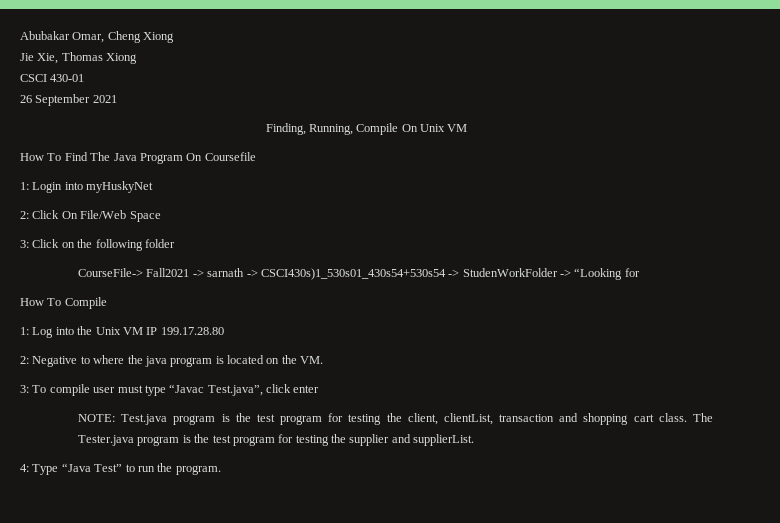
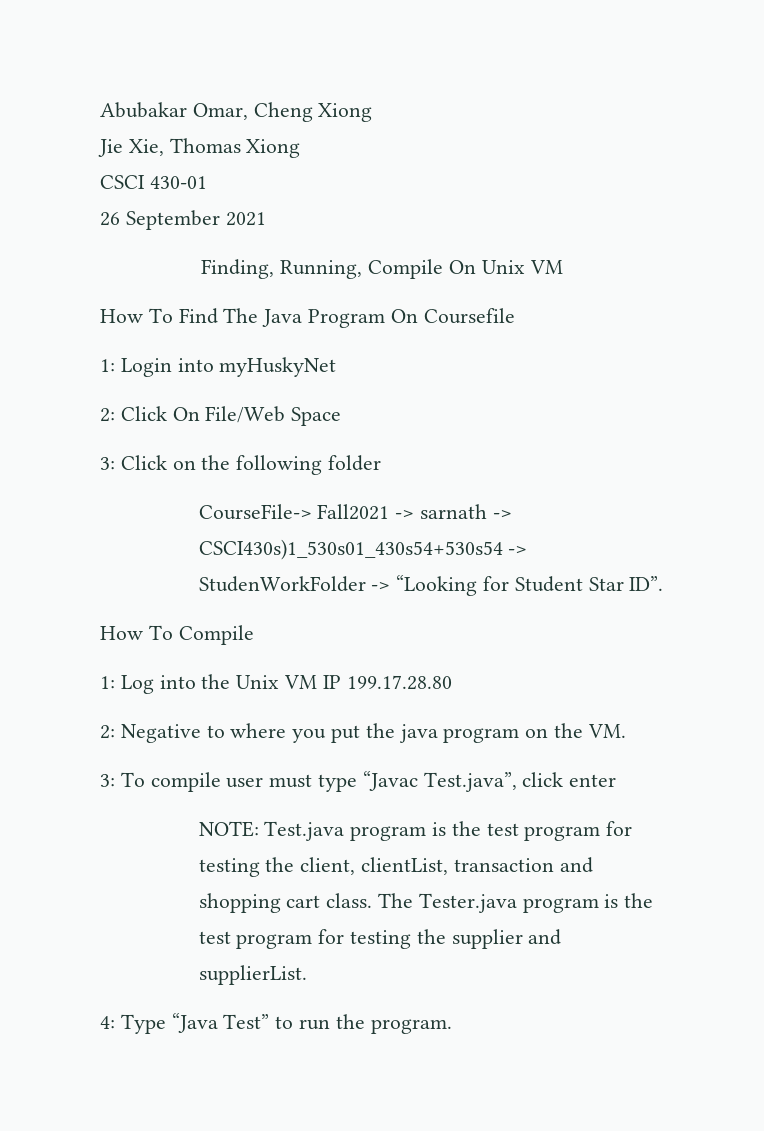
- CourseFile-> Fall2021 -> sarnath -> CSCI430s)1_530s01_430s54+530s54 -> StudenWorkFolder -> “Looking for
+ CourseFile-> Fall2021 -> sarnath -> CSCI430s)1_530s01_430s54+530s54 -> StudenWorkFolder -> “Looking for Student Star ID”.
- 2: Negative to where the java program is located on the VM.
+ 2: Negative to where you put the java program on the VM.

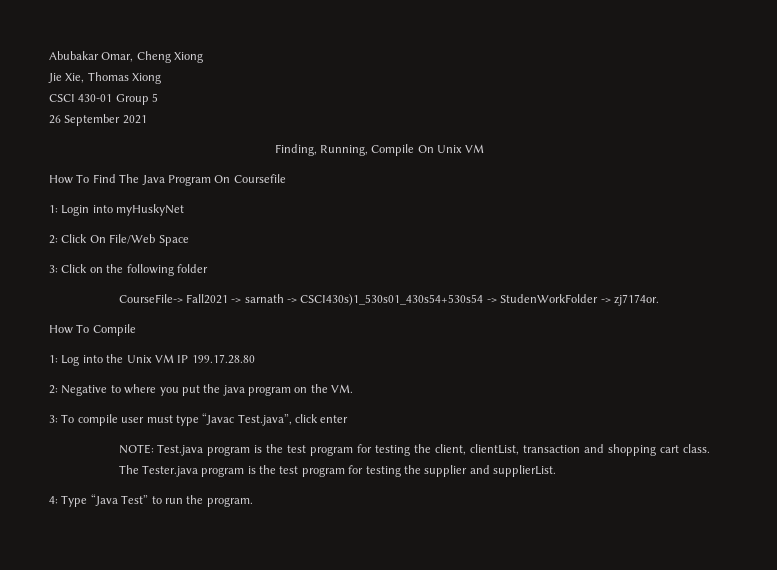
- CSCI 430-01
+ CSCI 430-01 Group 5
- CourseFile-> Fall2021 -> sarnath -> CSCI430s)1_530s01_430s54+530s54 -> StudenWorkFolder -> “Looking for Student Star ID”.
+ CourseFile-> Fall2021 -> sarnath -> CSCI430s)1_530s01_430s54+530s54 -> StudenWorkFolder -> zj7174or.

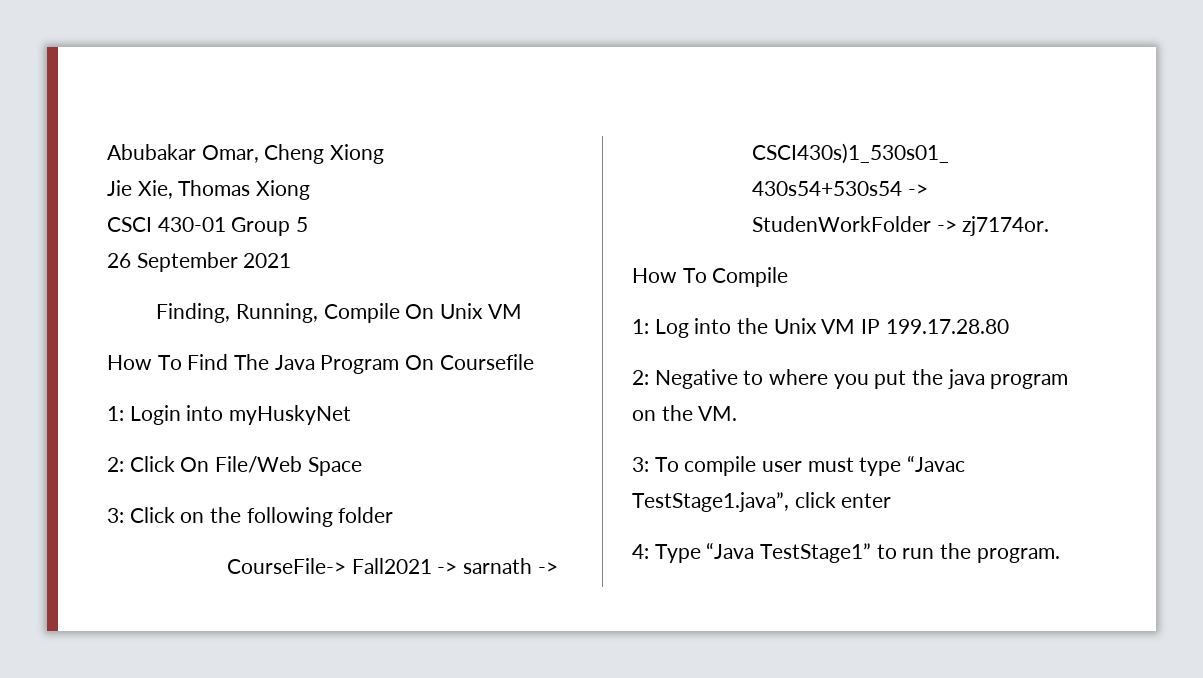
- 3: To compile user must type “Javac Test.java”, click enter
+ 3: To compile user must type “Javac TestStage1.java”, click enter
- NOTE: Test.java program is the test program for testing the client, clientList, transaction and shopping cart class. The Tester.java program is the test program for testing the supplier and supplierList.
- 4: Type “Java Test” to run the program.
+ 4: Type “Java TestStage1” to run the program.

